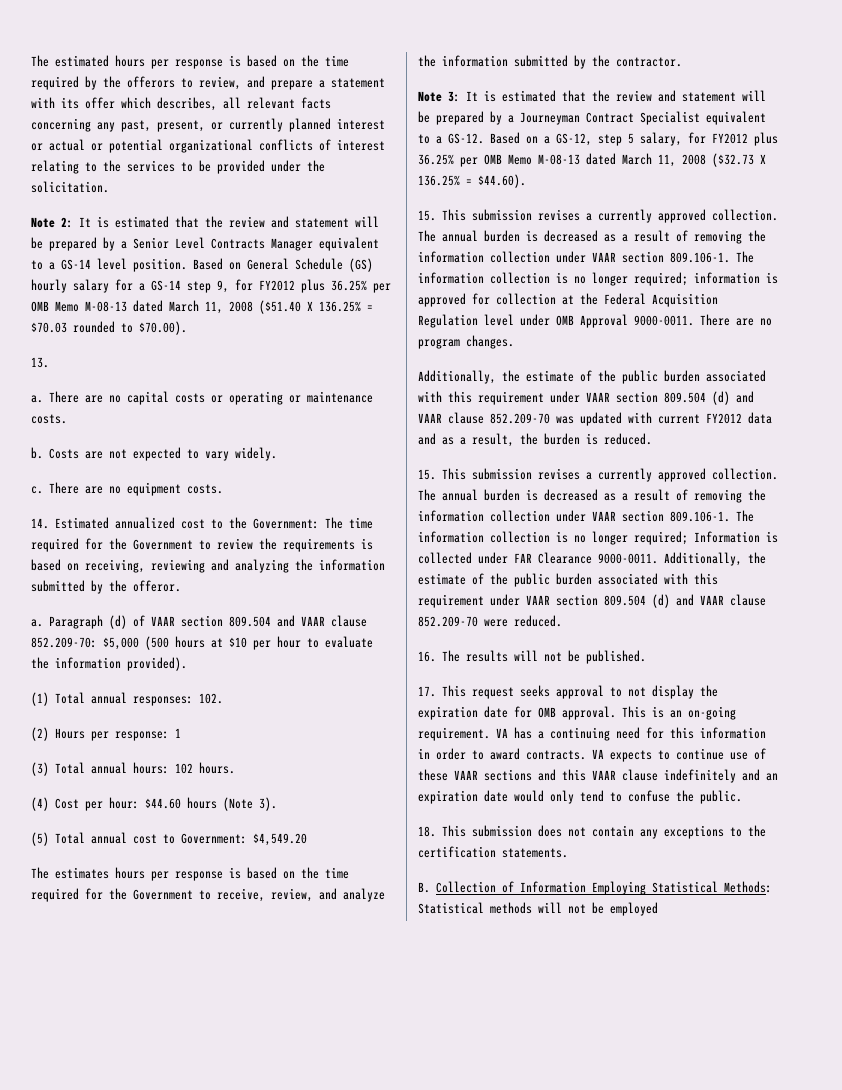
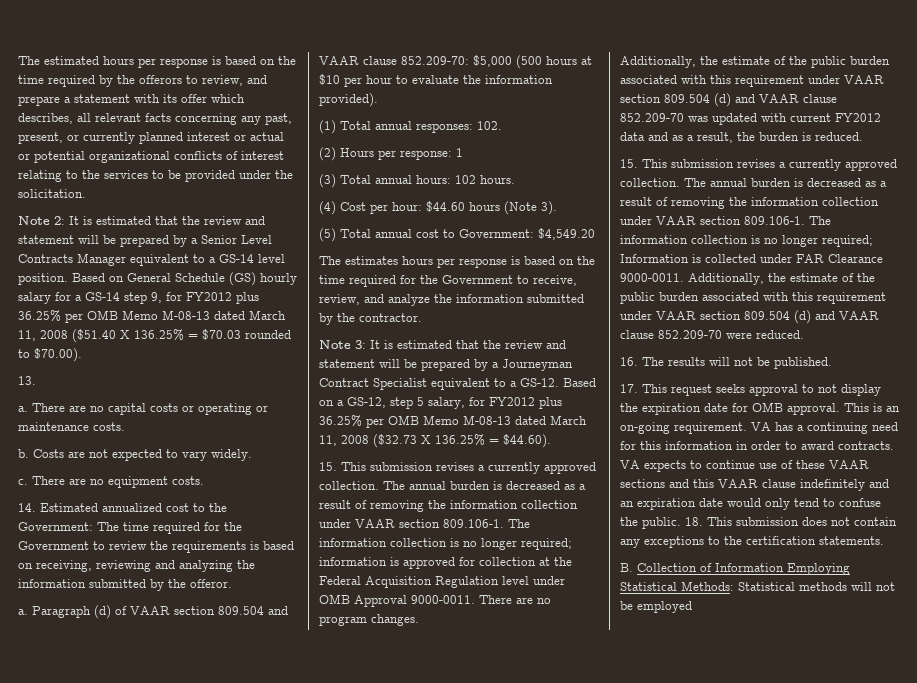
- VA expects to continue use of these VAAR sections and this VAAR clause indefinitely and an expiration date would only tend to confuse the public.
- 18. This submission does not contain any exceptions to the certification statements.
+ VA expects to continue use of these VAAR sections and this VAAR clause indefinitely and an expiration date would only tend to confuse the public. 18. This submission does not contain any exceptions to the certification statements.

